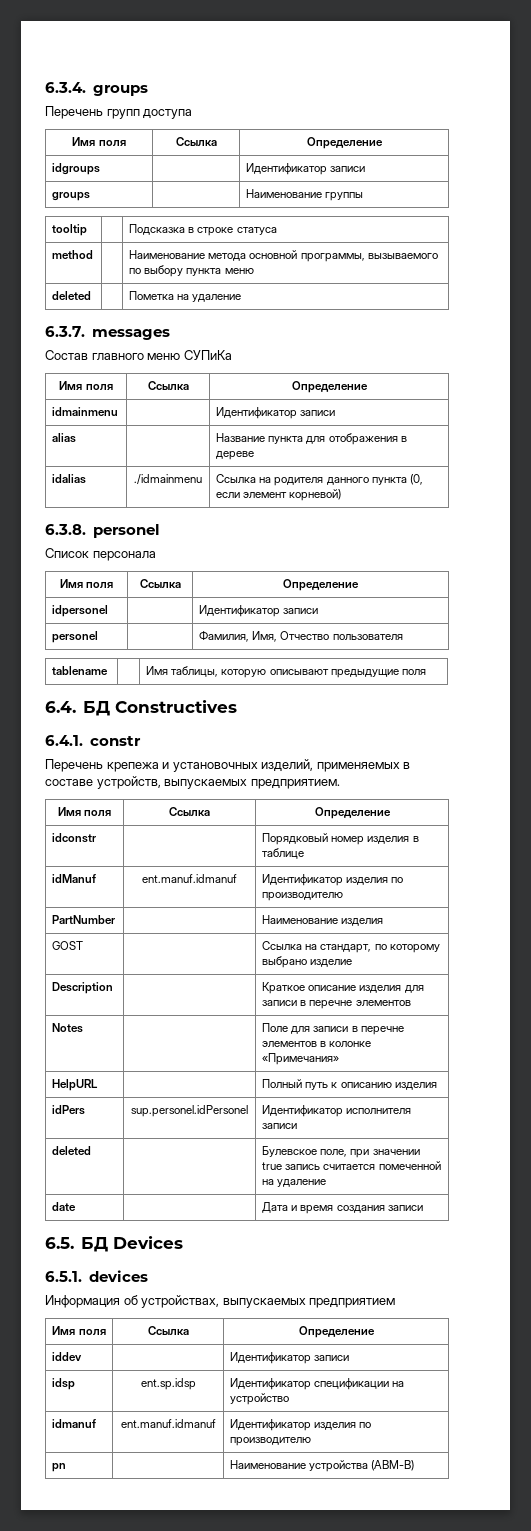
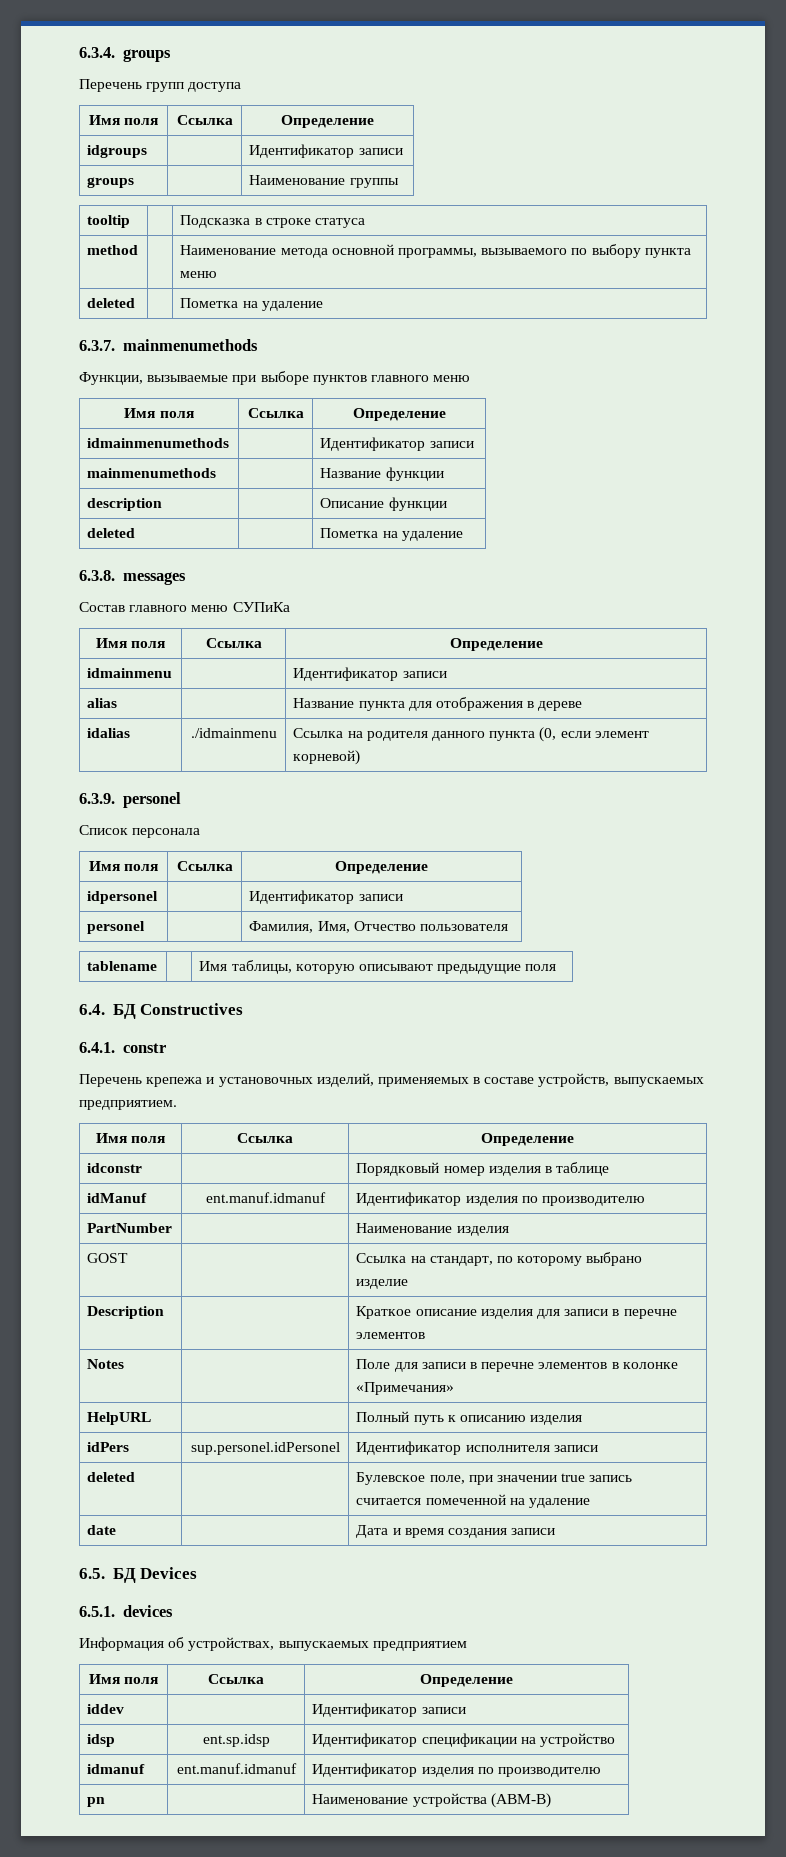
- 6.3.7. messages
+ 6.3.7. mainmenumethods
+ Функции, вызываемые при выборе пунктов главного меню
+ Имя поля | Ссылка | Определение
+ idmainmenumethods | | Идентификатор записи
+ mainmenumethods | | Название функции
+ description | | Описание функции
+ deleted | | Пометка на удаление
+ 6.3.8. messages
- 6.3.8. personel
+ 6.3.9. personel

